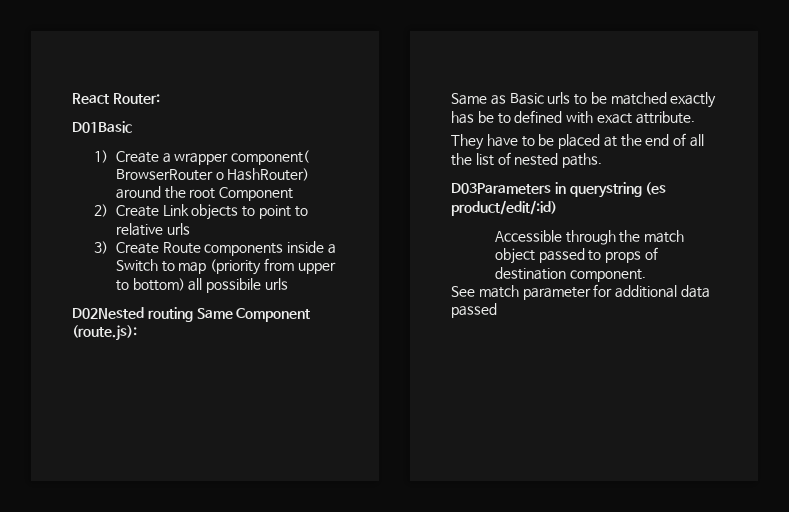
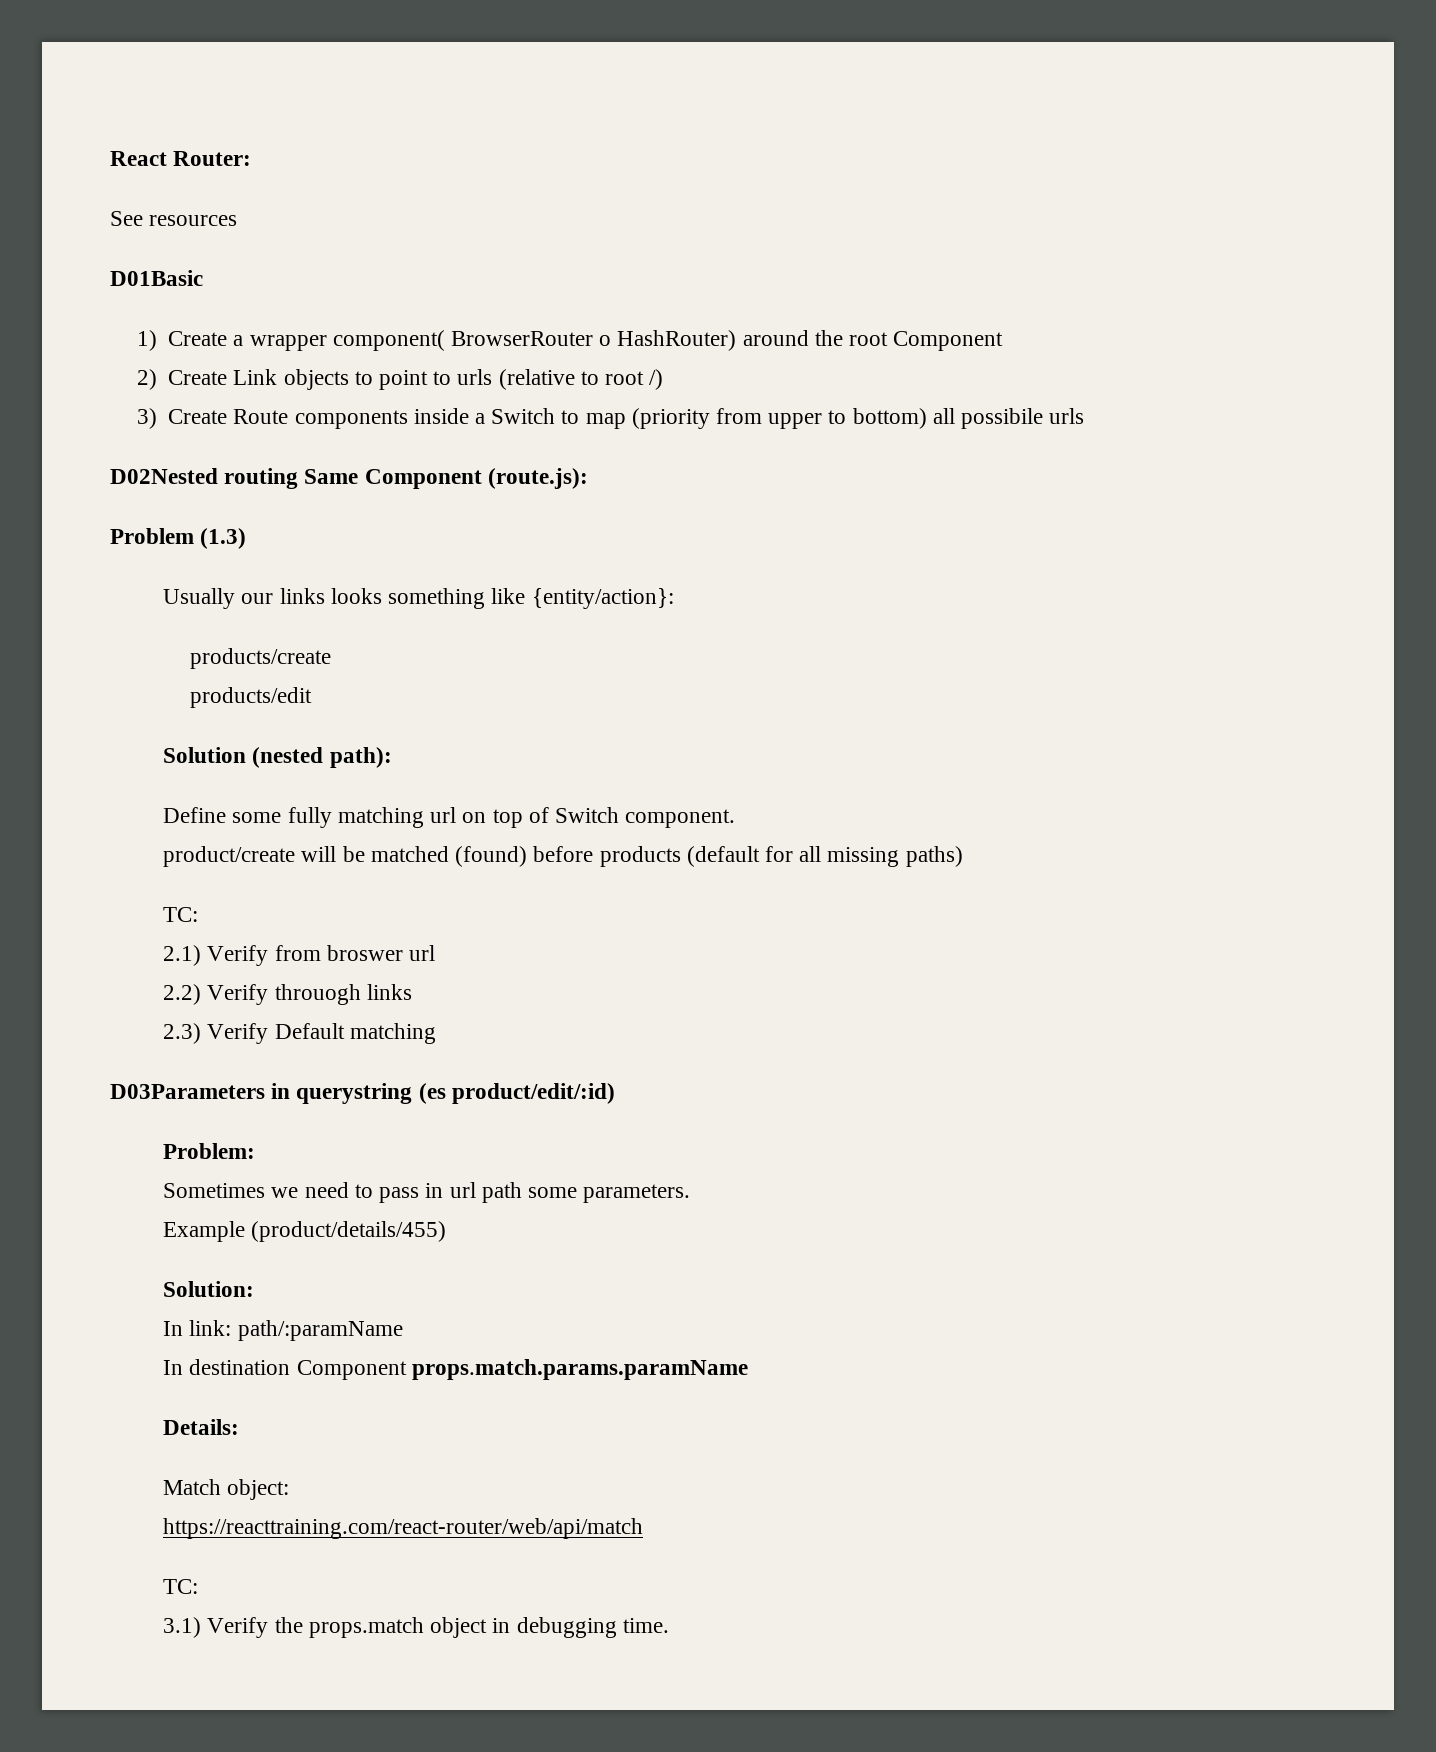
+ See resources
- 2) Create Link objects to point to relative urls
+ 2) Create Link objects to point to urls (relative to root /)
- Same as Basic urls to be matched exactly has be to defined with exact attribute.
- They have to be placed at the end of all the list of nested paths.
+ Problem (1.3)
+ Usually our links looks something like {entity/action}:
+ products/create
+ products/edit
+ Solution (nested path):
+ Define some fully matching url on top of Switch component.
+ product/create will be matched (found) before products (default for all missing paths)
+ TC:
+ 2.1) Verify from broswer url
+ 2.2) Verify throuogh links
+ 2.3) Verify Default matching
- Accessible through the match object passed to props of destination component.
- See match parameter for additional data passed
+ Problem:
+ Sometimes we need to pass in url path some parameters.
+ Example (product/details/455)
+ Solution:
+ In link: path/:paramName
+ In destination Component props.match.params.paramName
+ Details:
+ Match object:
+ https://reacttraining.com/react-router/web/api/match
+ TC:
+ 3.1) Verify the props.match object in debugging time.

